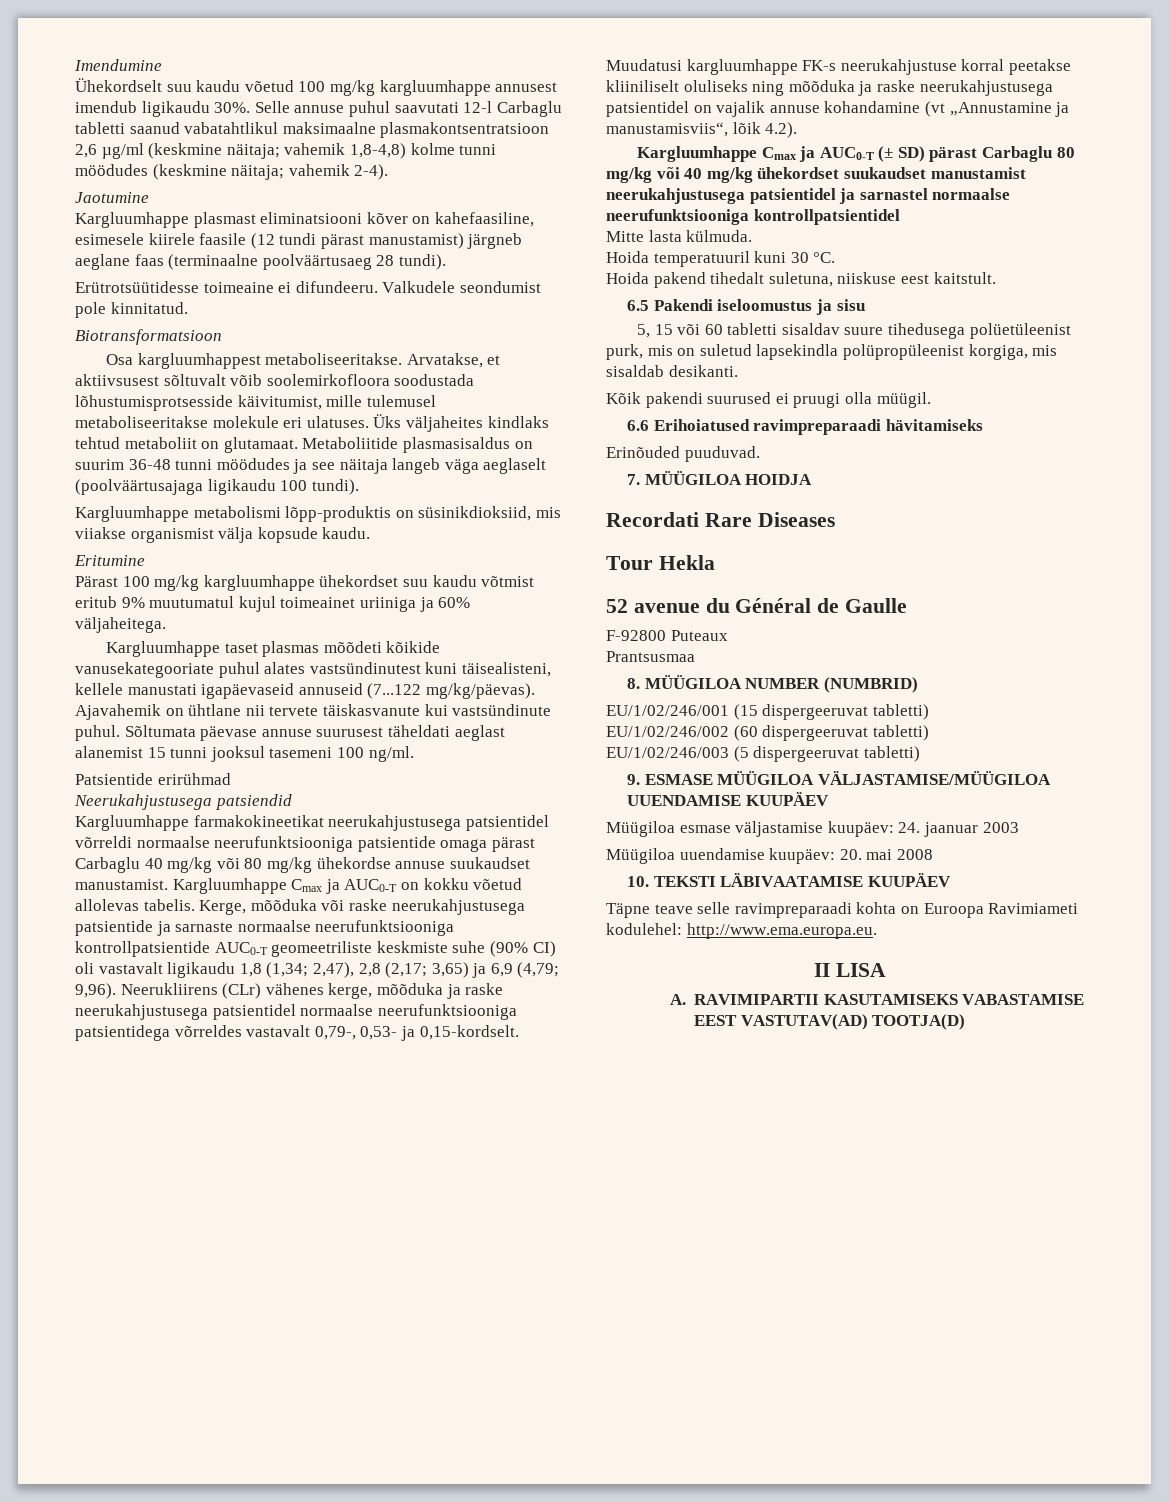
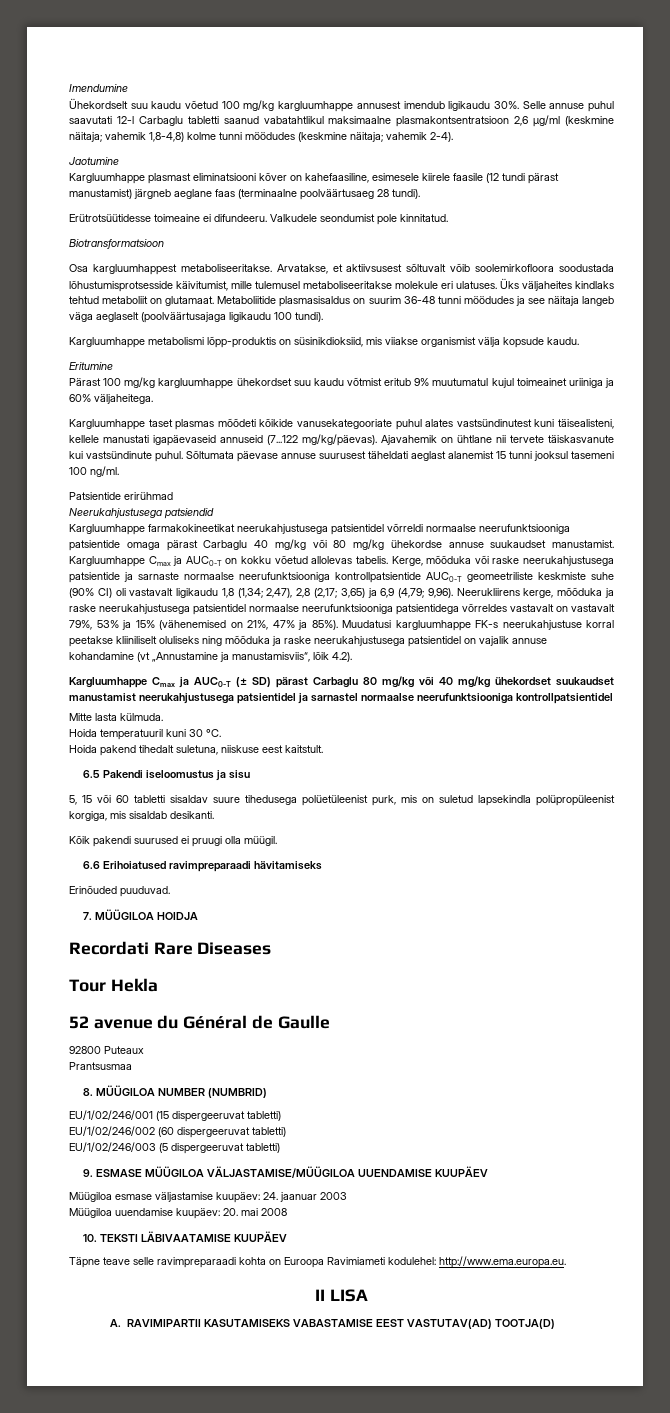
- Neerukliirens (CLr) vähenes kerge, mõõduka ja raske neerukahjustusega patsientidel normaalse neerufunktsiooniga patsientidega võrreldes vastavalt 0,79-, 0,53- ja 0,15-kordselt.
+ Neerukliirens kerge, mõõduka ja raske neerukahjustusega patsientidel normaalse neerufunktsiooniga patsientidega võrreldes vastavalt on vastavalt 79%, 53% ja 15% (vähenemised on 21%, 47% ja 85%).
- F-92800 Puteaux
+ 92800 Puteaux

